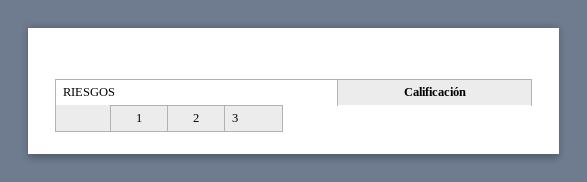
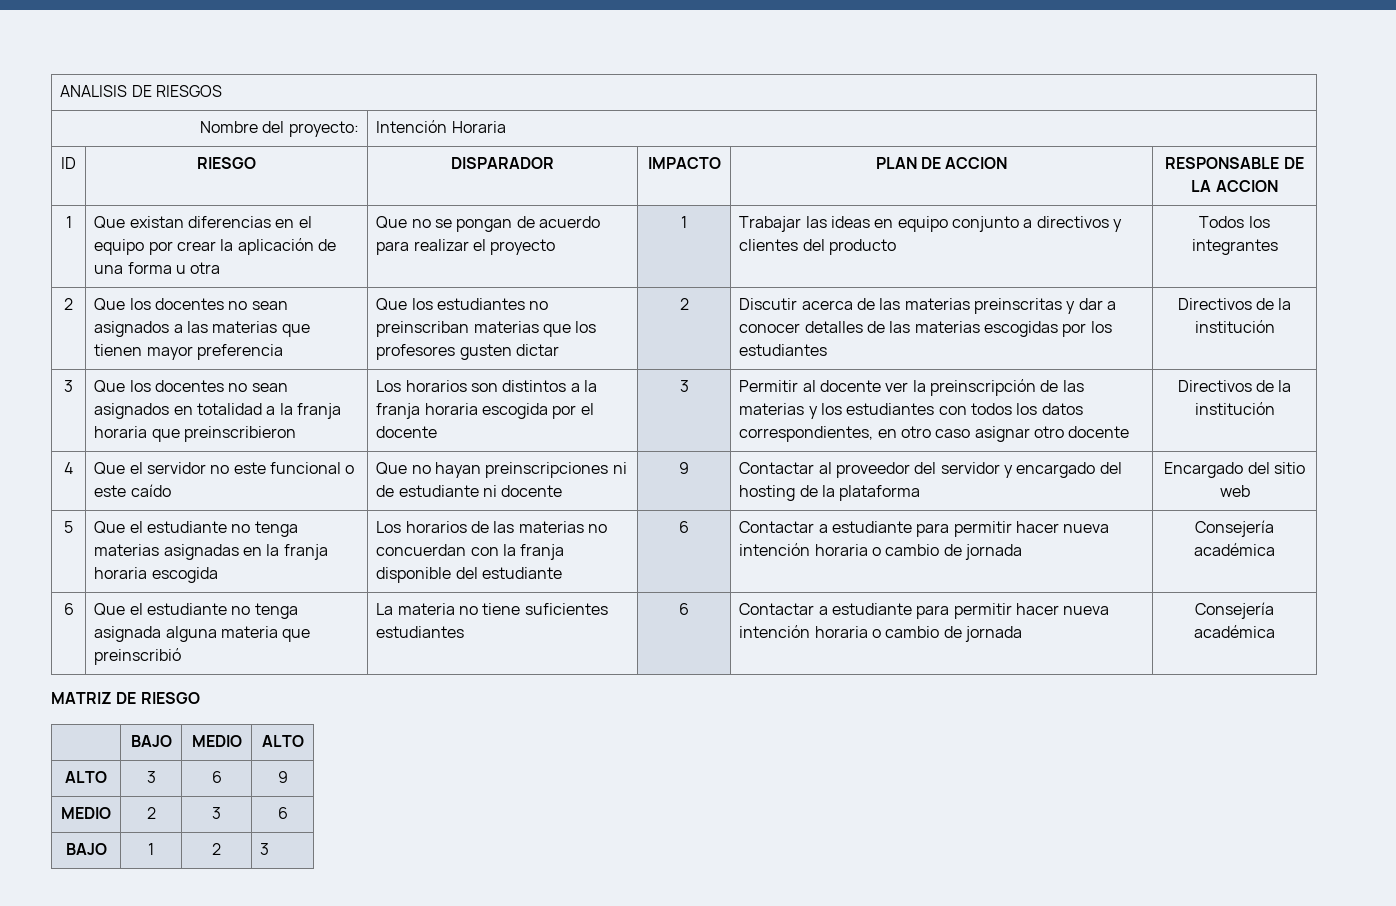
- RIESGOS | Calificación
- | 1 | 2 | 3
+ ANALISIS DE RIESGOS
+ Nombre del proyecto: | Intención Horaria
+ ID | RIESGO | DISPARADOR | IMPACTO | PLAN DE ACCION | RESPONSABLE DE LA ACCION
+ 1 | Que existan diferencias en el equipo por crear la aplicación de una forma u otra | Que no se pongan de acuerdo para realizar el proyecto | 1 | Trabajar las ideas en equipo conjunto a directivos y clientes del producto | Todos los integrantes
+ 2 | Que los docentes no sean asignados a las materias que tienen mayor preferencia | Que los estudiantes no preinscriban materias que los profesores gusten dictar | 2 | Discutir acerca de las materias preinscritas y dar a conocer detalles de las materias escogidas por los estudiantes | Directivos de la institución
+ 3 | Que los docentes no sean asignados en totalidad a la franja horaria que preinscribieron | Los horarios son distintos a la franja horaria escogida por el docente | 3 | Permitir al docente ver la preinscripción de las materias y los estudiantes con todos los datos correspondientes, en otro caso asignar otro docente | Directivos de la institución
+ 4 | Que el servidor no este funcional o este caído | Que no hayan preinscripciones ni de estudiante ni docente | 9 | Contactar al proveedor del servidor y encargado del hosting de la plataforma | Encargado del sitio web
+ 5 | Que el estudiante no tenga materias asignadas en la franja horaria escogida | Los horarios de las materias no concuerdan con la franja disponible del estudiante | 6 | Contactar a estudiante para permitir hacer nueva intención horaria o cambio de jornada | Consejería académica
+ 6 | Que el estudiante no tenga asignada alguna materia que preinscribió | La materia no tiene suficientes estudiantes | 6 | Contactar a estudiante para permitir hacer nueva intención horaria o cambio de jornada | Consejería académica
+ MATRIZ DE RIESGO
+ | BAJO | MEDIO | ALTO
+ ALTO | 3 | 6 | 9
+ MEDIO | 2 | 3 | 6
+ BAJO | 1 | 2 | 3

